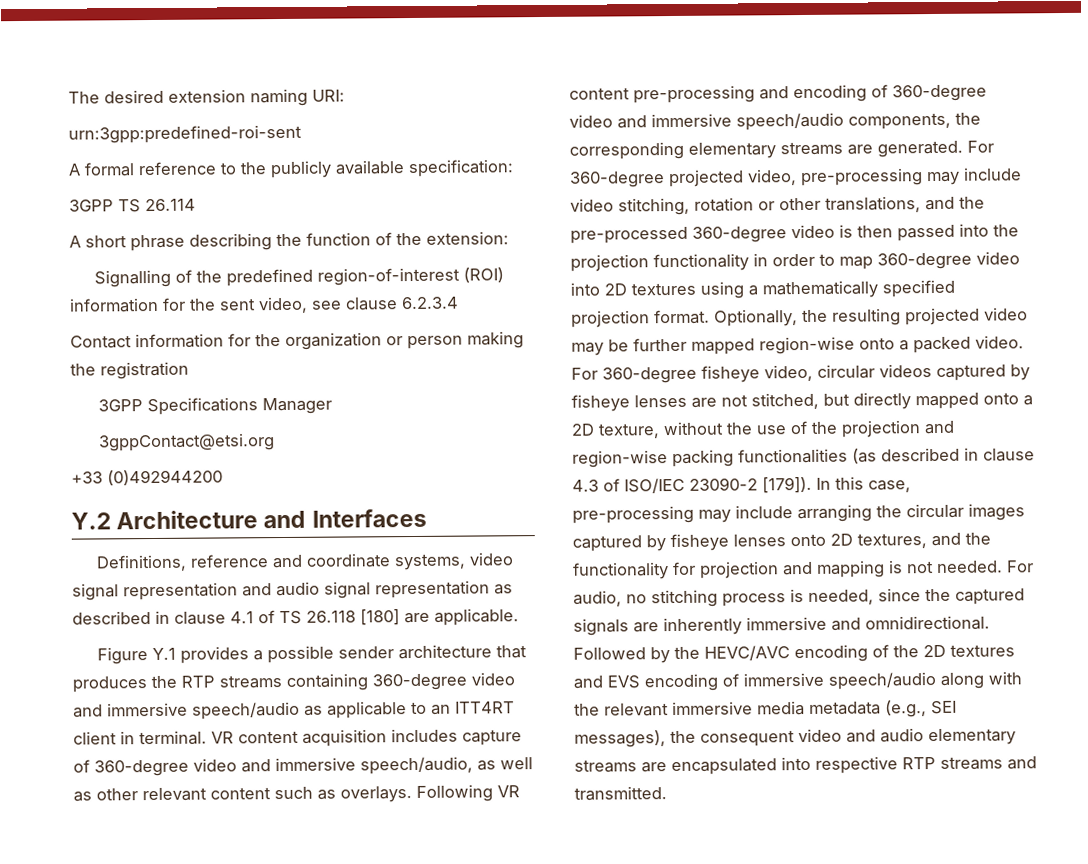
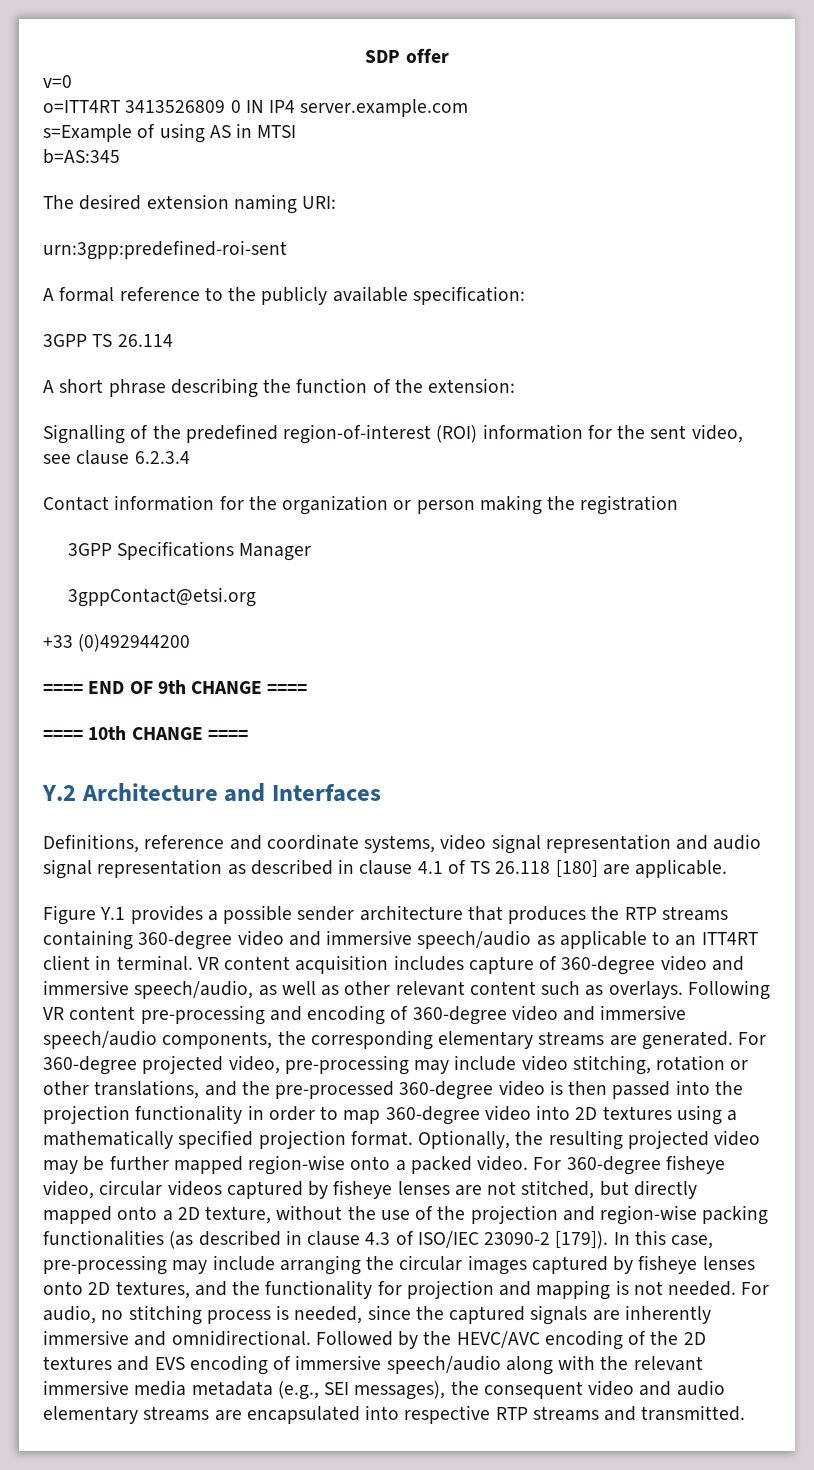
+ SDP offer
+ v=0
+ o=ITT4RT 3413526809 0 IN IP4 server.example.com
+ s=Example of using AS in MTSI
+ b=AS:345
+ ==== END OF 9th CHANGE ====
+ ==== 10th CHANGE ====

